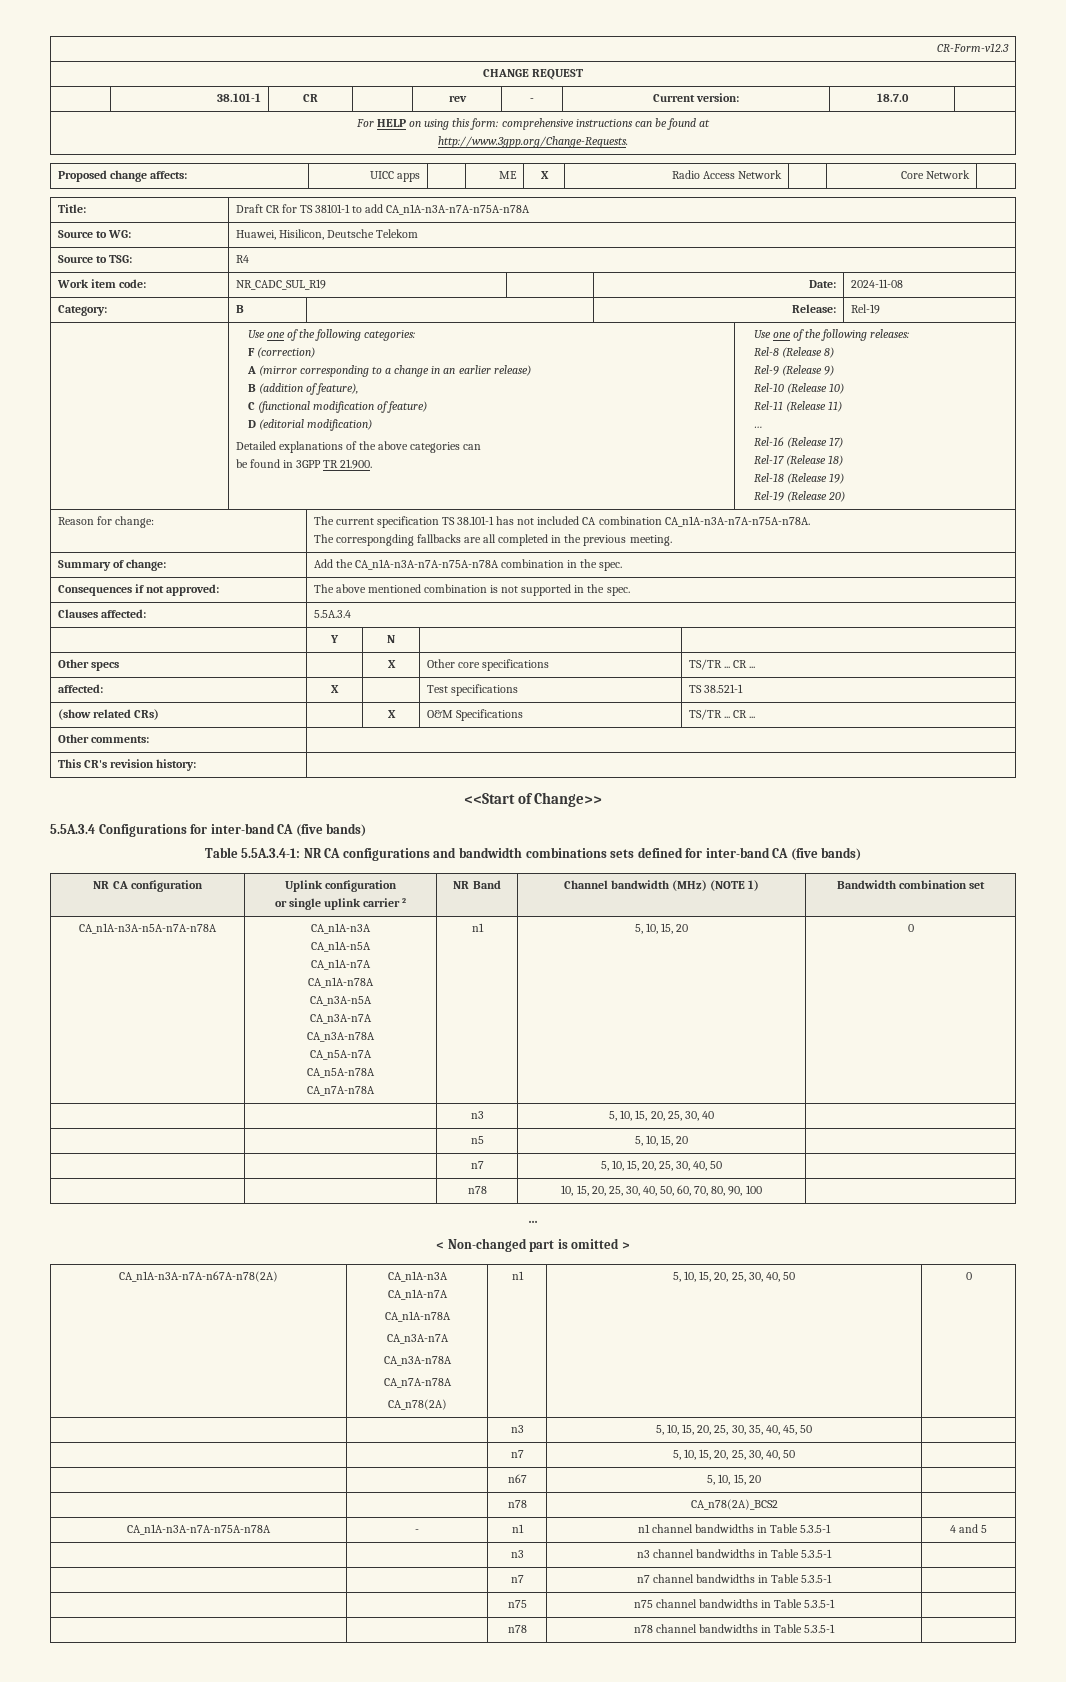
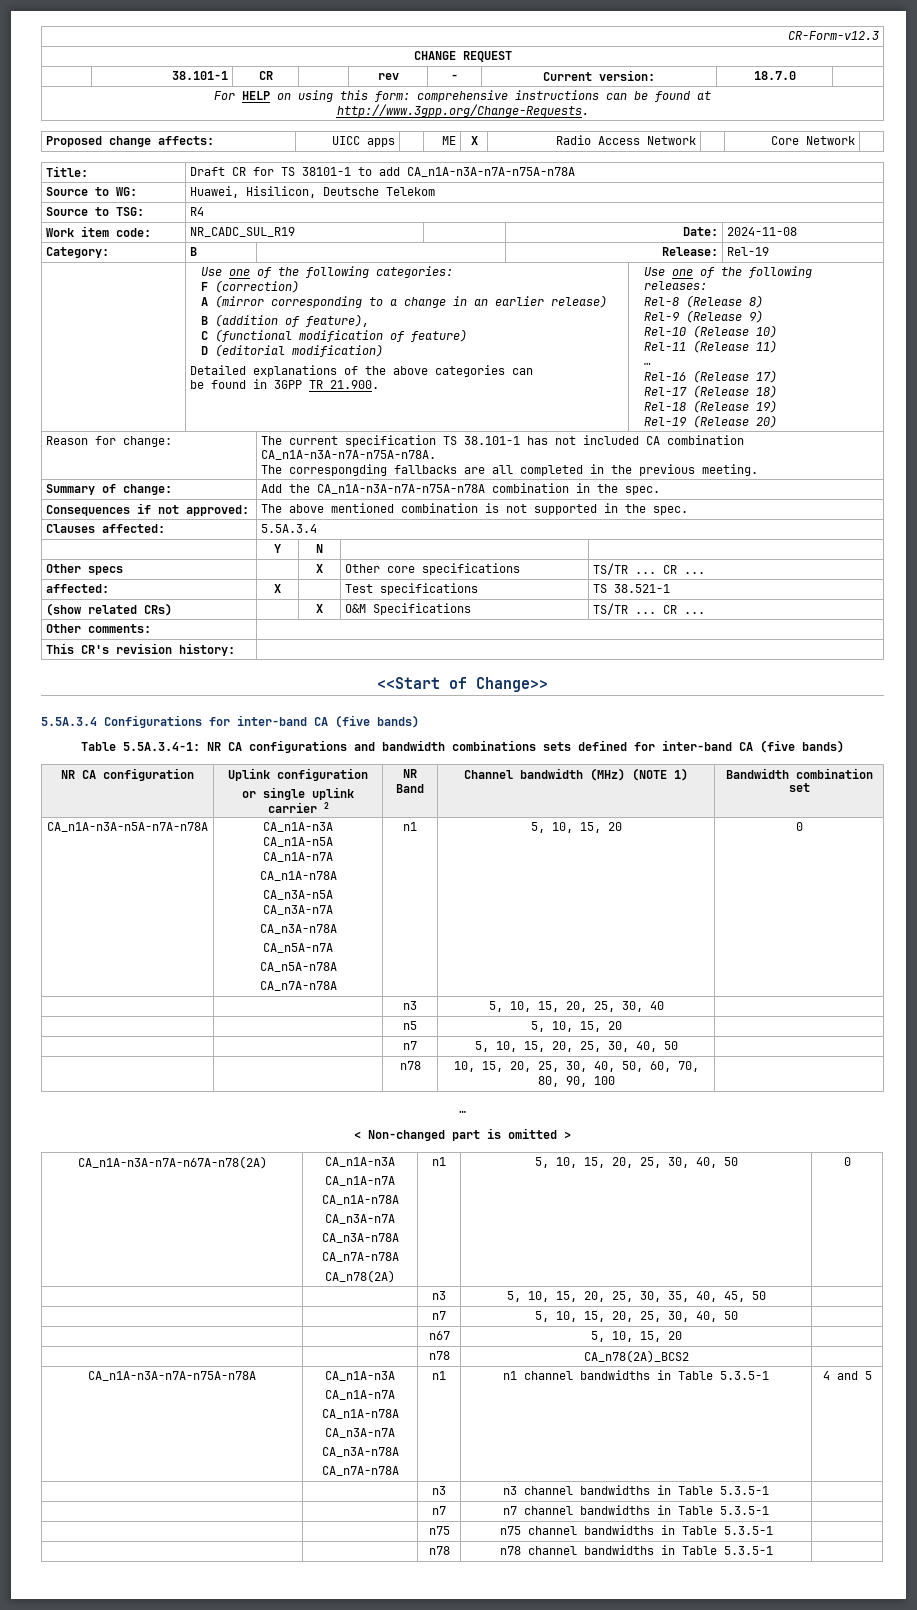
- CA_n1A-n3A-n7A-n75A-n78A | - | n1 | n1 channel bandwidths in Table 5.3.5-1 | 4 and 5
+ CA_n1A-n3A-n7A-n75A-n78A | CA_n1A-n3A
+ CA_n1A-n7A
+ CA_n1A-n78A
+ CA_n3A-n7A
+ CA_n3A-n78A
+ CA_n7A-n78A | n1 | n1 channel bandwidths in Table 5.3.5-1 | 4 and 5

